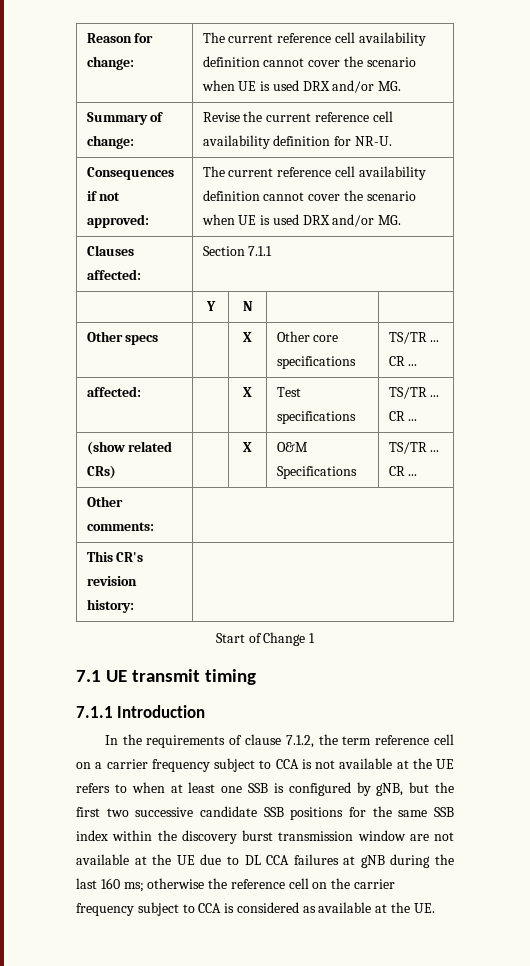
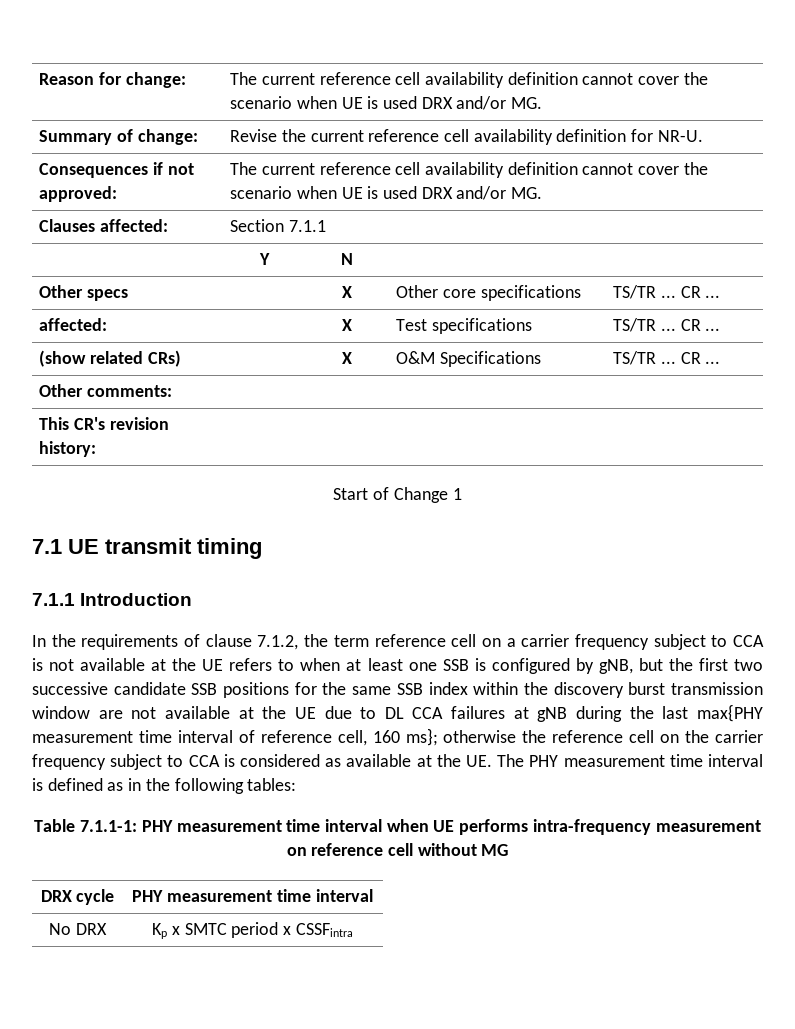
- In the requirements of clause 7.1.2, the term reference cell on a carrier frequency subject to CCA is not available at the UE refers to when at least one SSB is configured by gNB, but the first two successive candidate SSB positions for the same SSB index within the discovery burst transmission window are not available at the UE due to DL CCA failures at gNB during the last 160 ms;
+ In the requirements of clause 7.1.2, the term reference cell on a carrier frequency subject to CCA is not available at the UE refers to when at least one SSB is configured by gNB, but the first two successive candidate SSB positions for the same SSB index within the discovery burst transmission window are not available at the UE due to DL CCA failures at gNB during the last max{PHY measurement time interval of reference cell, 160 ms};
- otherwise the reference cell on the carrier frequency subject to CCA is considered as available at the UE.
+ otherwise the reference cell on the carrier frequency subject to CCA is considered as available at the UE. The PHY measurement time interval is defined as in the following tables:
+ Table 7.1.1-1: PHY measurement time interval when UE performs intra-frequency measurement on reference cell without MG
+ DRX cycle | PHY measurement time interval
+ No DRX | Kp x SMTC period x CSSFintra

